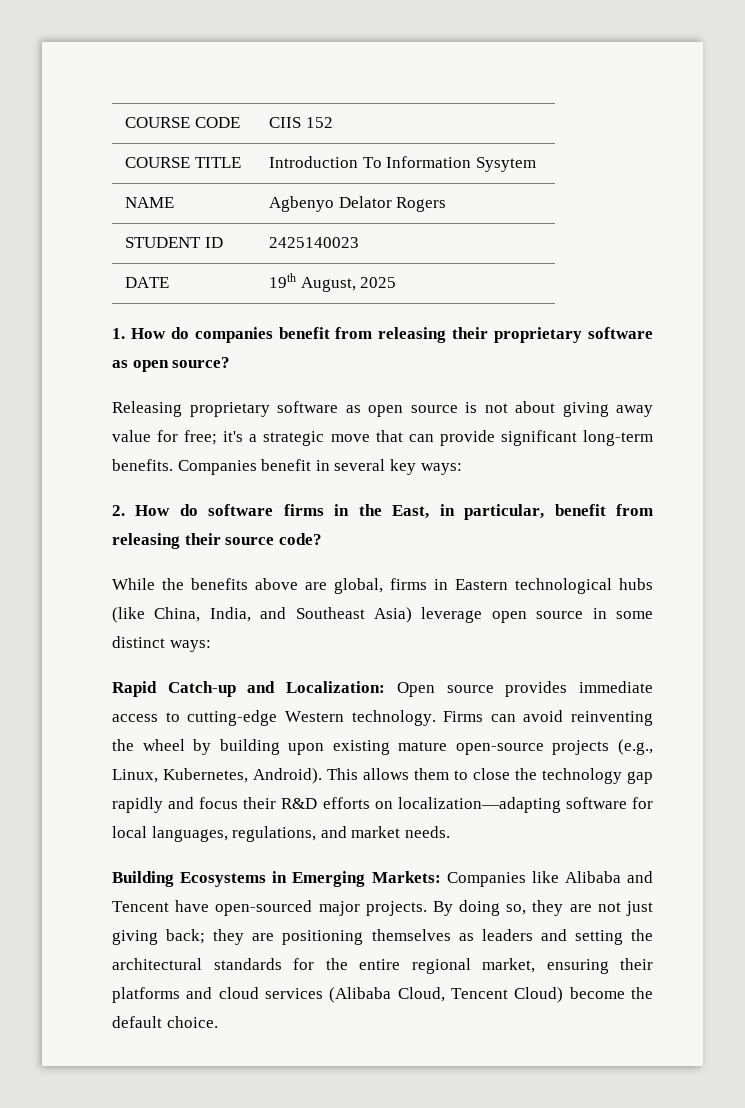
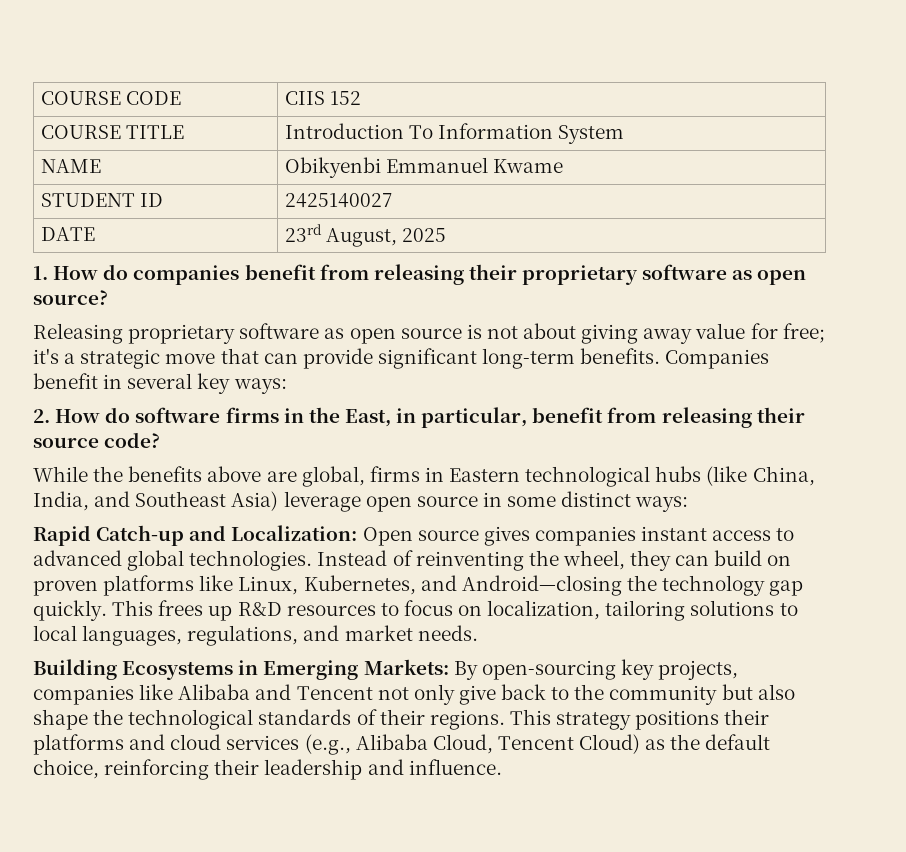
- COURSE TITLE | Introduction To Information Sysytem
+ COURSE TITLE | Introduction To Information System
- NAME | Agbenyo Delator Rogers
+ NAME | Obikyenbi Emmanuel Kwame
- STUDENT ID | 2425140023
+ STUDENT ID | 2425140027
- DATE | 19th August, 2025
+ DATE | 23rd August, 2025
- Rapid Catch-up and Localization: Open source provides immediate access to cutting-edge Western technology. Firms can avoid reinventing the wheel by building upon existing mature open-source projects (e.g., Linux, Kubernetes, Android). This allows them to close the technology gap rapidly and focus their R&D efforts on localization—adapting software for local languages, regulations, and market needs.
+ Rapid Catch-up and Localization: Open source gives companies instant access to advanced global technologies. Instead of reinventing the wheel, they can build on proven platforms like Linux, Kubernetes, and Android—closing the technology gap quickly. This frees up R&D resources to focus on localization, tailoring solutions to local languages, regulations, and market needs.
- Building Ecosystems in Emerging Markets: Companies like Alibaba and Tencent have open-sourced major projects. By doing so, they are not just giving back; they are positioning themselves as leaders and setting the architectural standards for the entire regional market, ensuring their platforms and cloud services (Alibaba Cloud, Tencent Cloud) become the default choice.
+ Building Ecosystems in Emerging Markets: By open-sourcing key projects, companies like Alibaba and Tencent not only give back to the community but also shape the technological standards of their regions. This strategy positions their platforms and cloud services (e.g., Alibaba Cloud, Tencent Cloud) as the default choice, reinforcing their leadership and influence.

